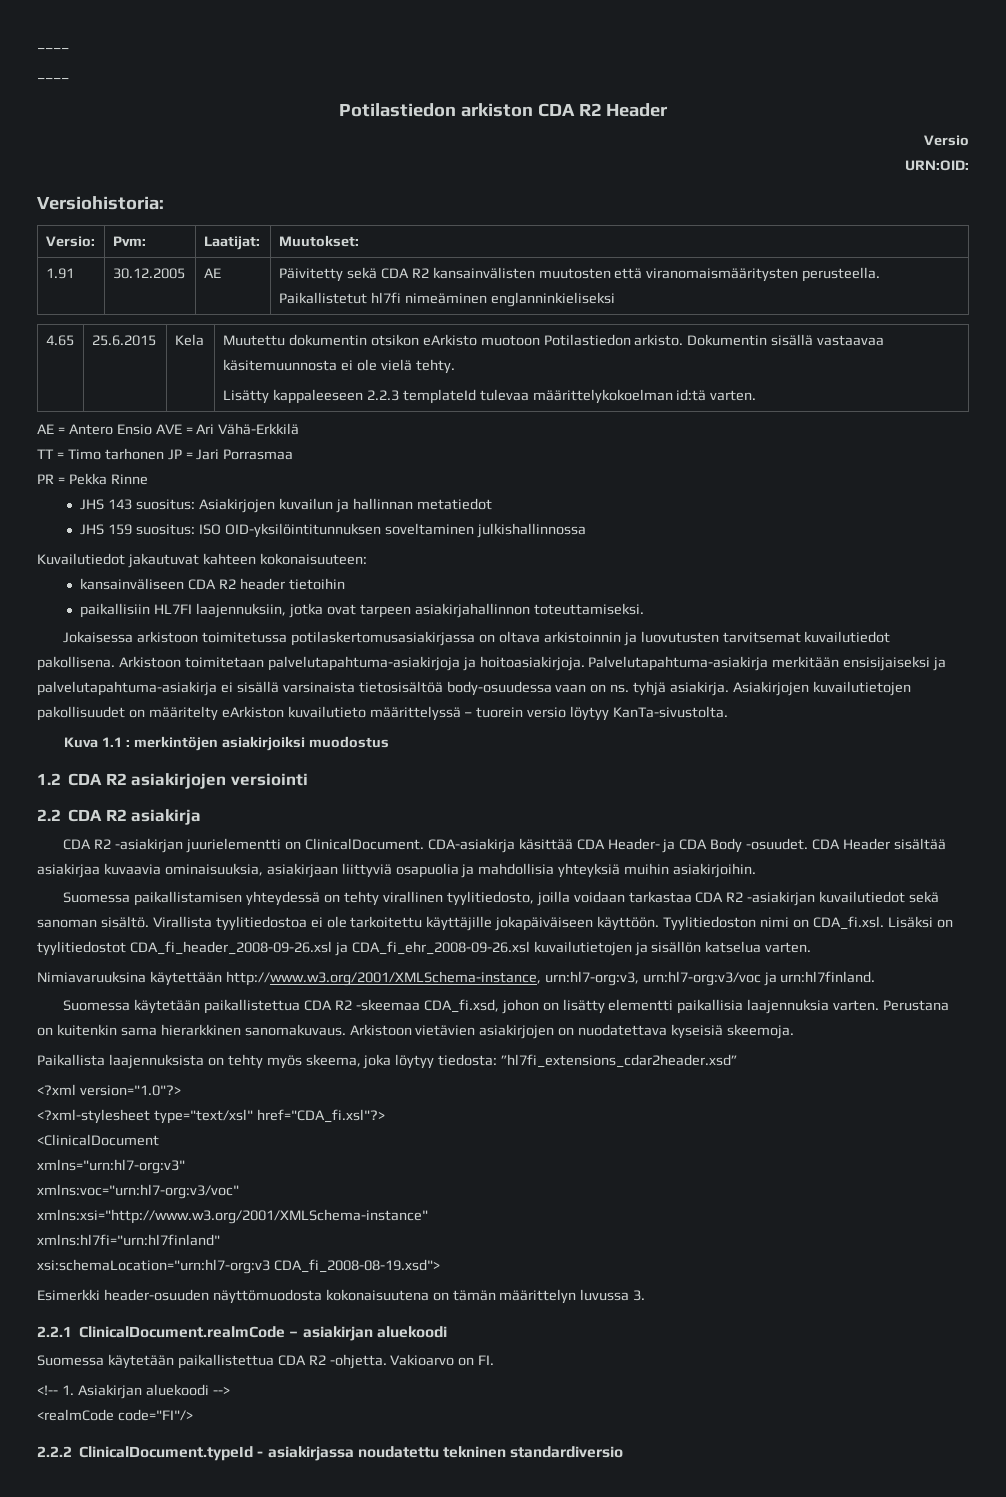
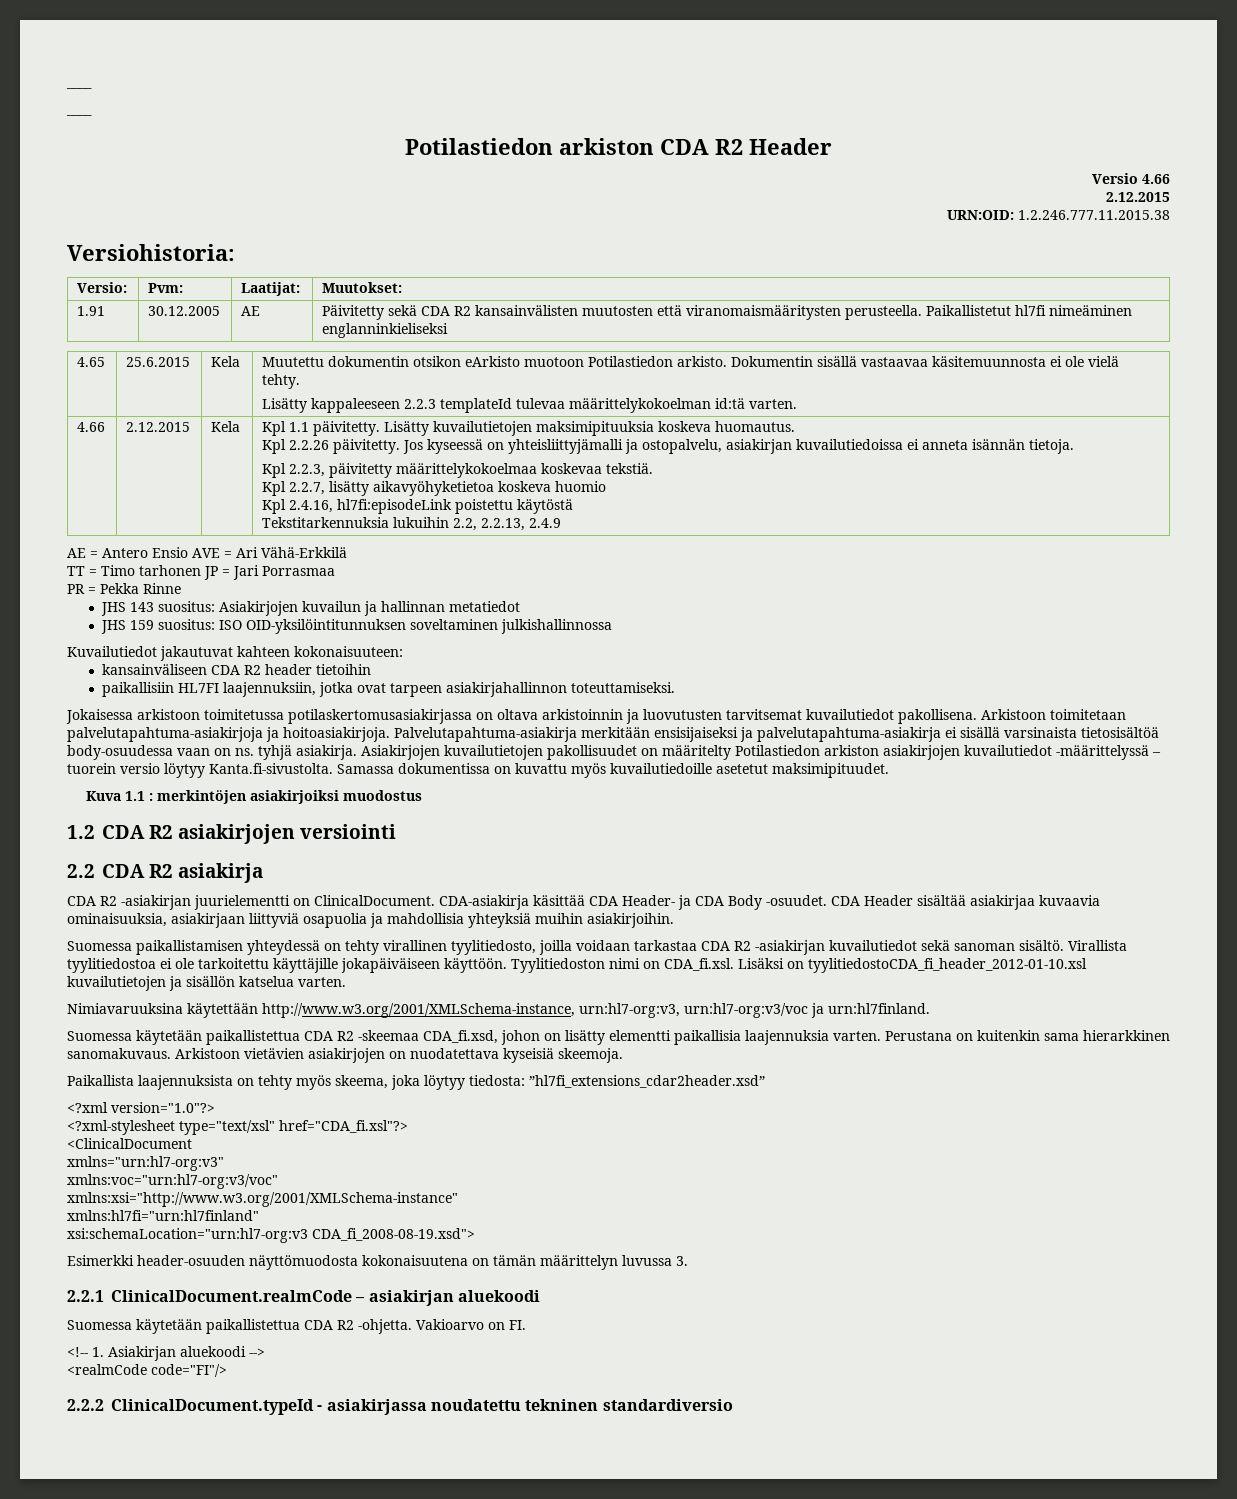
- Versio
+ Versio 4.66
+ 2.12.2015
- URN:OID:
+ URN:OID: 1.2.246.777.11.2015.38
+ 4.66 | 2.12.2015 | Kela | Kpl 1.1 päivitetty. Lisätty kuvailutietojen maksimipituuksia koskeva huomautus.
+ Kpl 2.2.26 päivitetty. Jos kyseessä on yhteisliittyjämalli ja ostopalvelu, asiakirjan kuvailutiedoissa ei anneta isännän tietoja.
+ Kpl 2.2.3, päivitetty määrittelykokoelmaa koskevaa tekstiä.
+ Kpl 2.2.7, lisätty aikavyöhyketietoa koskeva huomio
+ Kpl 2.4.16, hl7fi:episodeLink poistettu käytöstä
+ Tekstitarkennuksia lukuihin 2.2, 2.2.13, 2.4.9
- Asiakirjojen kuvailutietojen pakollisuudet on määritelty eArkiston kuvailutieto määrittelyssä – tuorein versio löytyy KanTa-sivustolta.
+ Asiakirjojen kuvailutietojen pakollisuudet on määritelty Potilastiedon arkiston asiakirjojen kuvailutiedot -määrittelyssä – tuorein versio löytyy Kanta.fi-sivustolta. Samassa dokumentissa on kuvattu myös kuvailutiedoille asetetut maksimipituudet.
- Tyylitiedoston nimi on CDA_fi.xsl. Lisäksi on tyylitiedostot CDA_fi_header_2008-09-26.xsl ja CDA_fi_ehr_2008-09-26.xsl kuvailutietojen ja sisällön katselua varten.
+ Tyylitiedoston nimi on CDA_fi.xsl. Lisäksi on tyylitiedostoCDA_fi_header_2012-01-10.xsl kuvailutietojen ja sisällön katselua varten.

